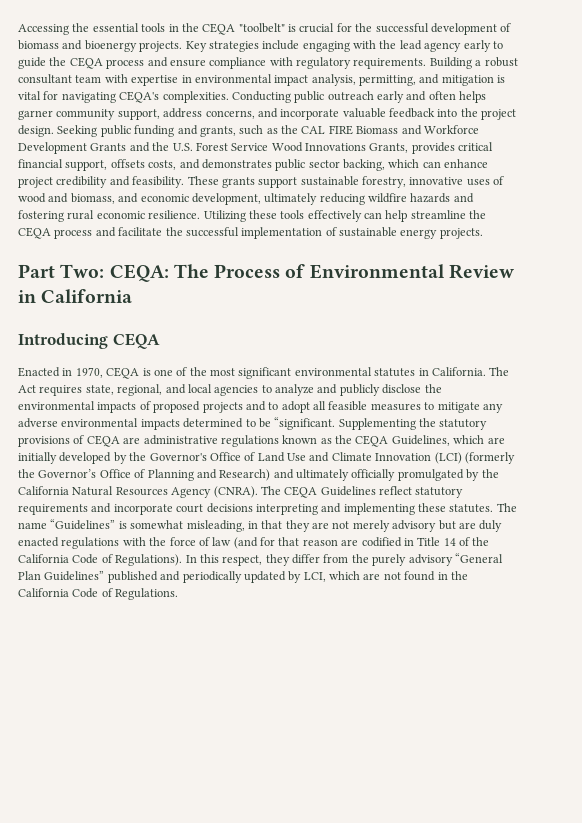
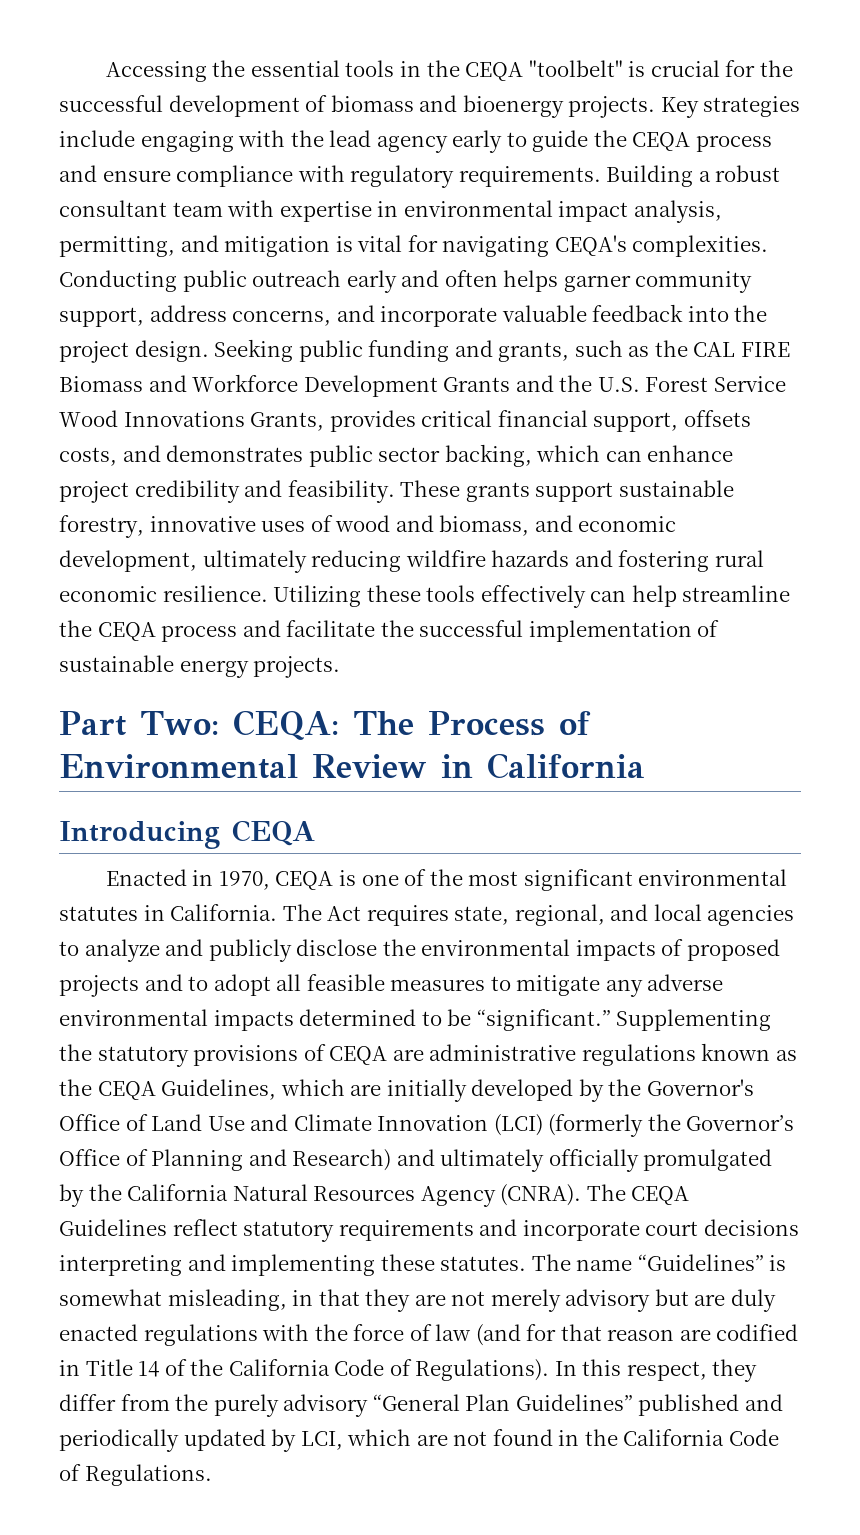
- The Act requires state, regional, and local agencies to analyze and publicly disclose the environmental impacts of proposed projects and to adopt all feasible measures to mitigate any adverse environmental impacts determined to be “significant.
+ The Act requires state, regional, and local agencies to analyze and publicly disclose the environmental impacts of proposed projects and to adopt all feasible measures to mitigate any adverse environmental impacts determined to be “significant.”

